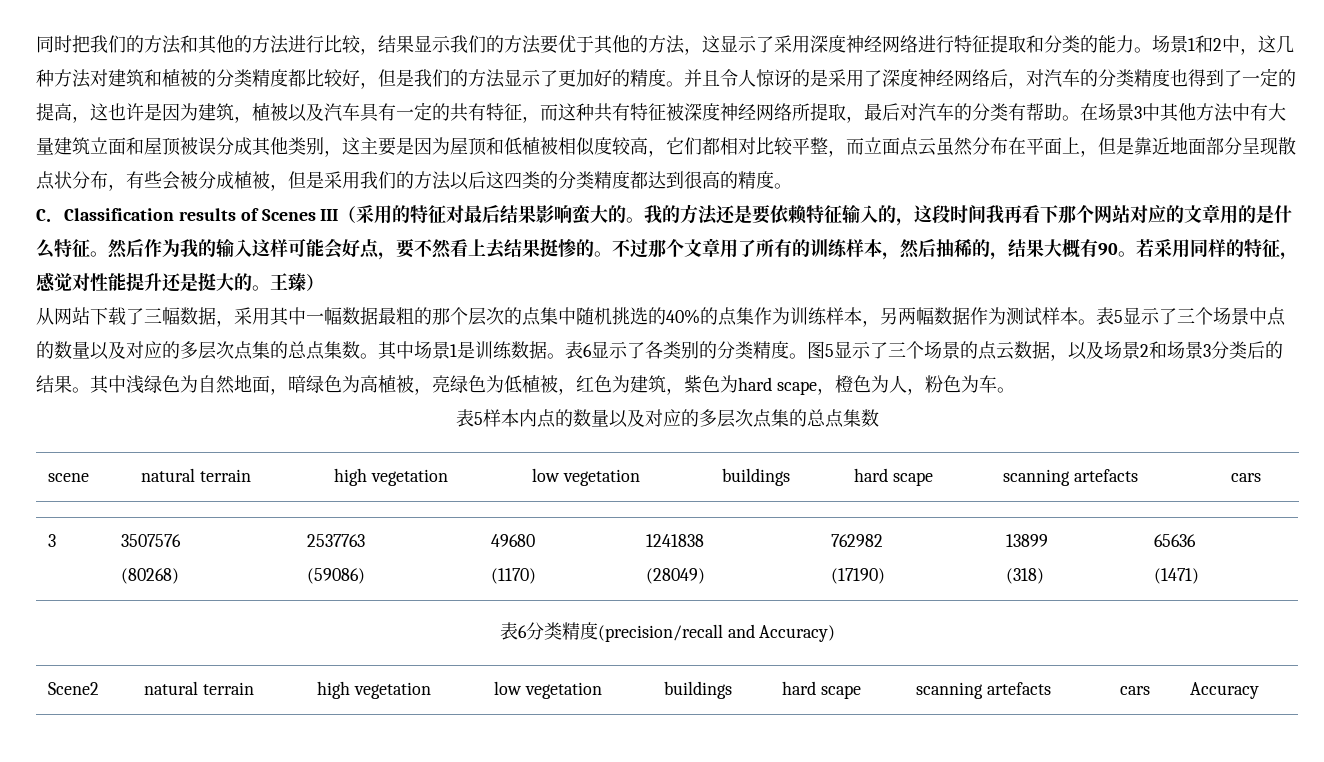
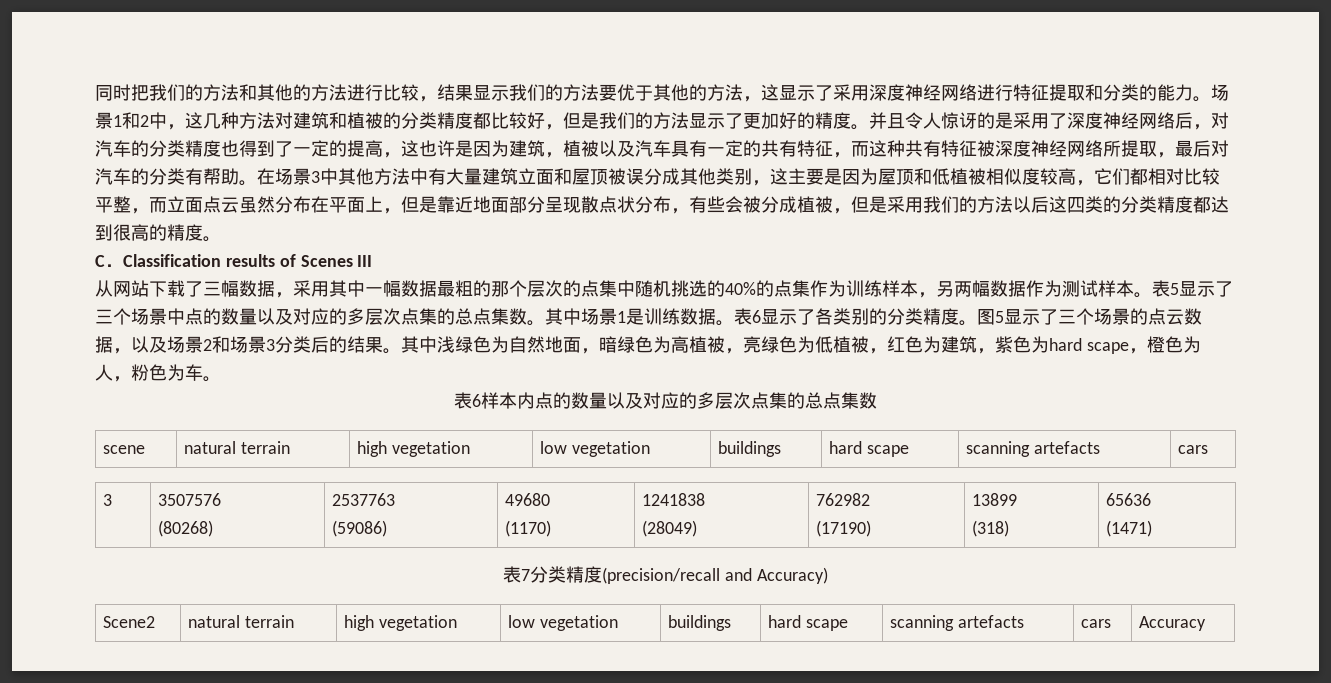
- C．Classification results of Scenes III（采用的特征对最后结果影响蛮大的。我的方法还是要依赖特征输入的，这段时间我再看下那个网站对应的文章用的是什么特征。然后作为我的输入这样可能会好点，要不然看上去结果挺惨的。不过那个文章用了所有的训练样本，然后抽稀的，结果大概有90。若采用同样的特征，感觉对性能提升还是挺大的。王臻）
+ C．Classification results of Scenes III
- 表5样本内点的数量以及对应的多层次点集的总点集数
+ 表6样本内点的数量以及对应的多层次点集的总点集数
- 表6分类精度(precision/recall and Accuracy)
+ 表7分类精度(precision/recall and Accuracy)

